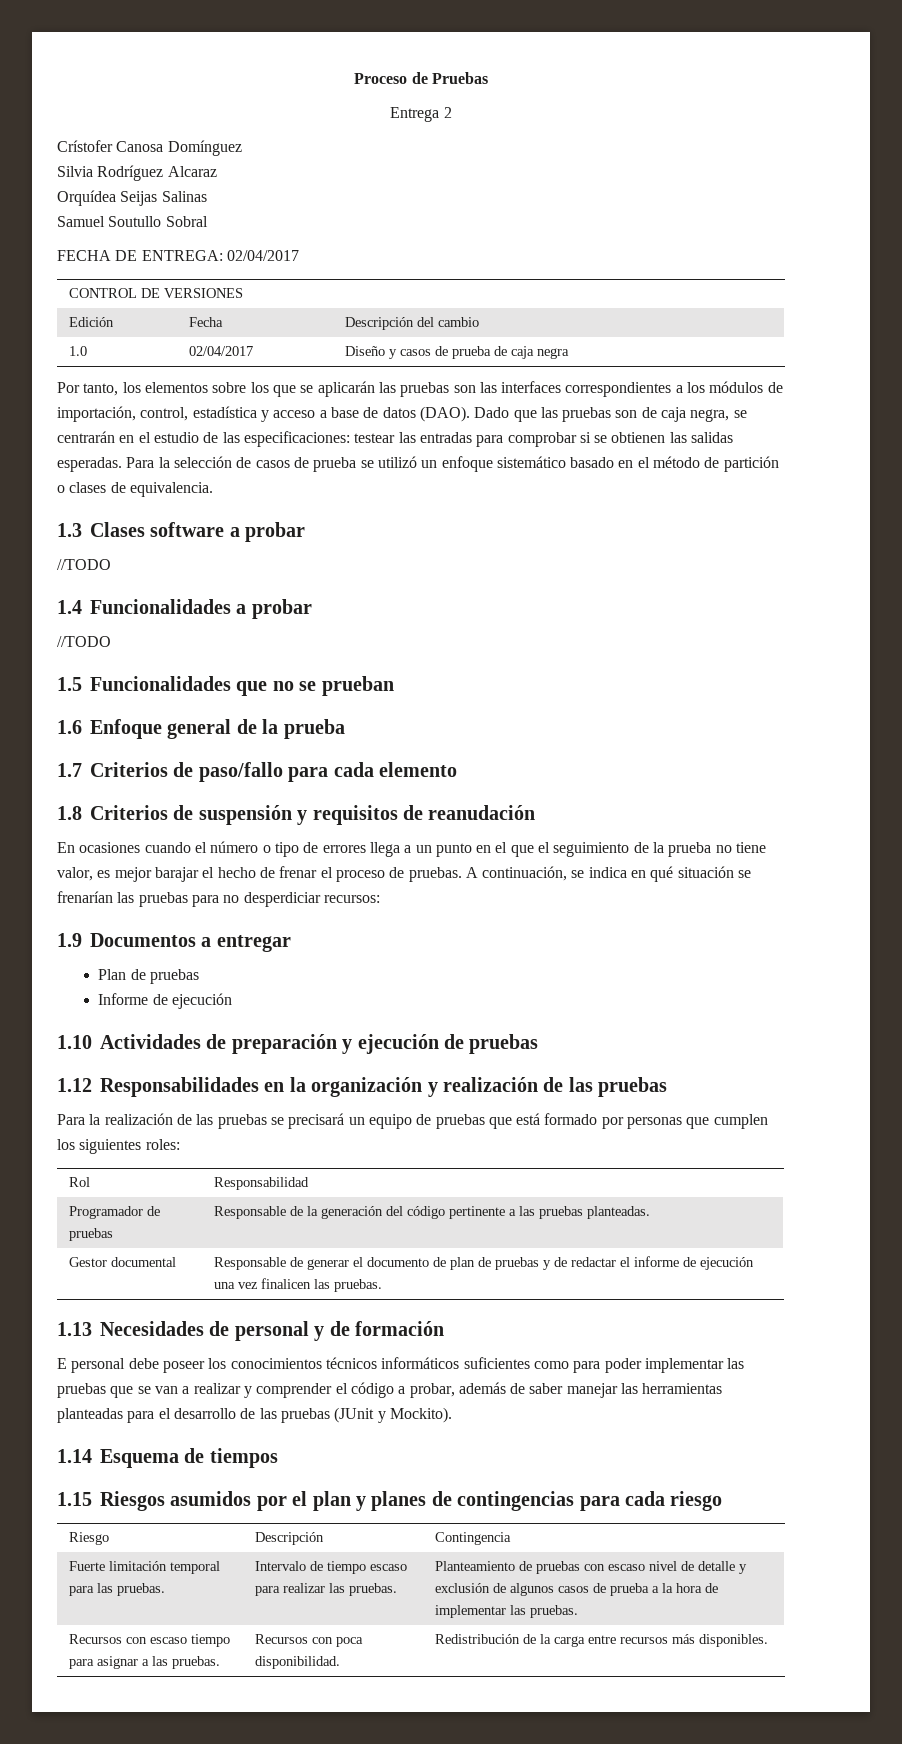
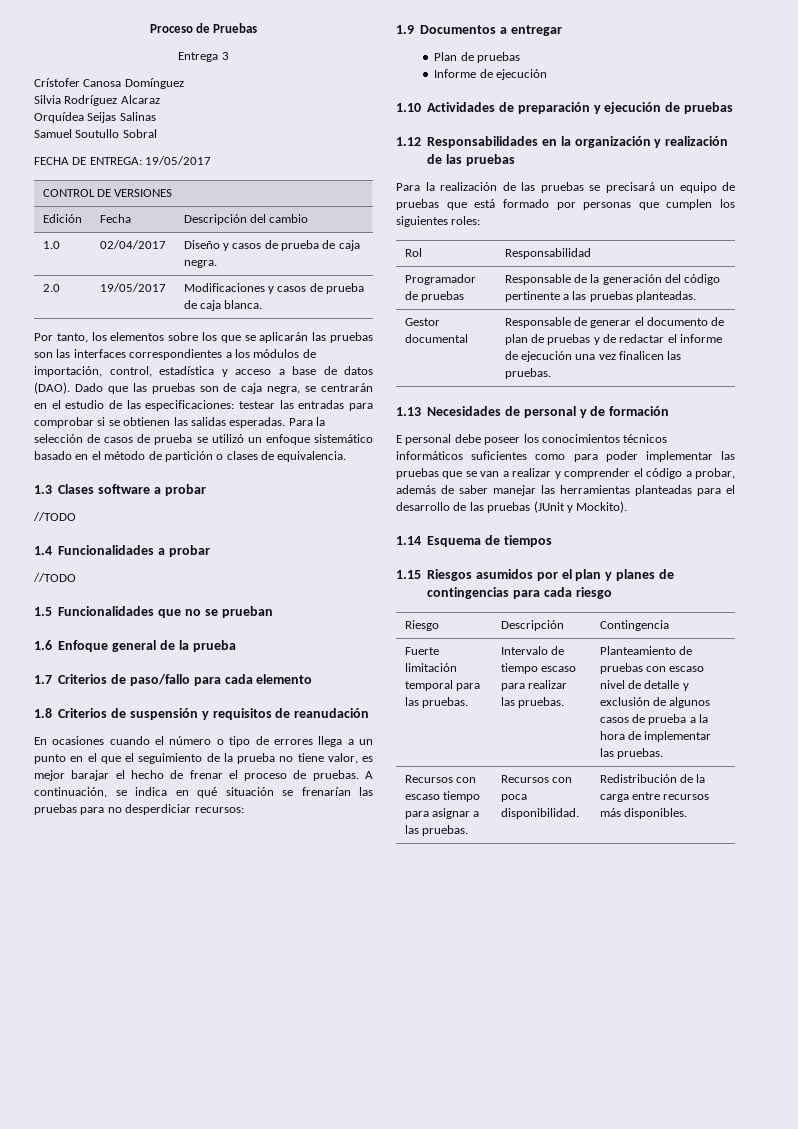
- Entrega 2
+ Entrega 3
- FECHA DE ENTREGA: 02/04/2017
+ FECHA DE ENTREGA: 19/05/2017
- 1.0 | 02/04/2017 | Diseño y casos de prueba de caja negra
+ 1.0 | 02/04/2017 | Diseño y casos de prueba de caja negra.
+ 2.0 | 19/05/2017 | Modificaciones y casos de prueba de caja blanca.

